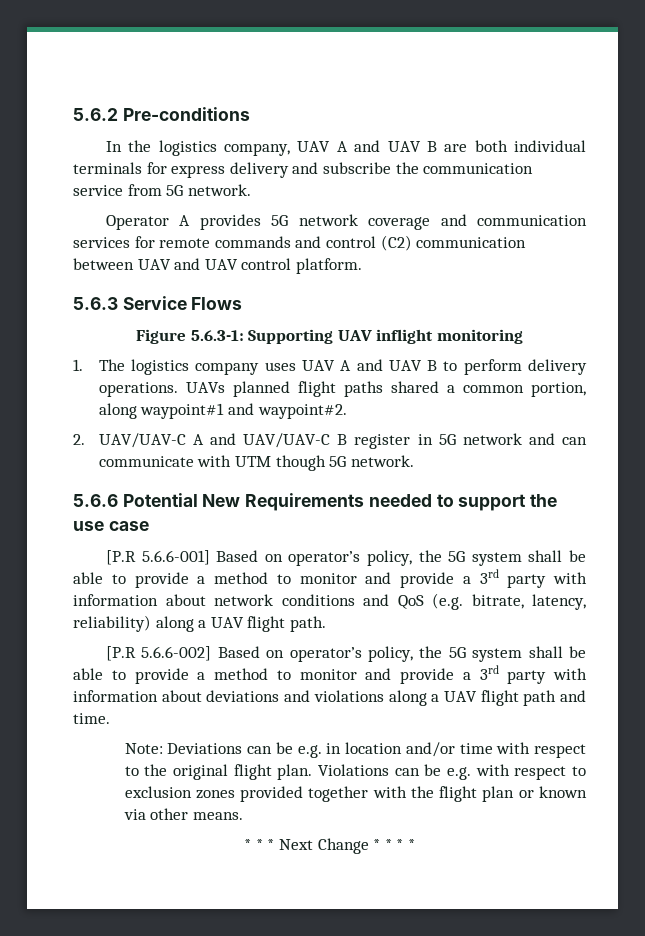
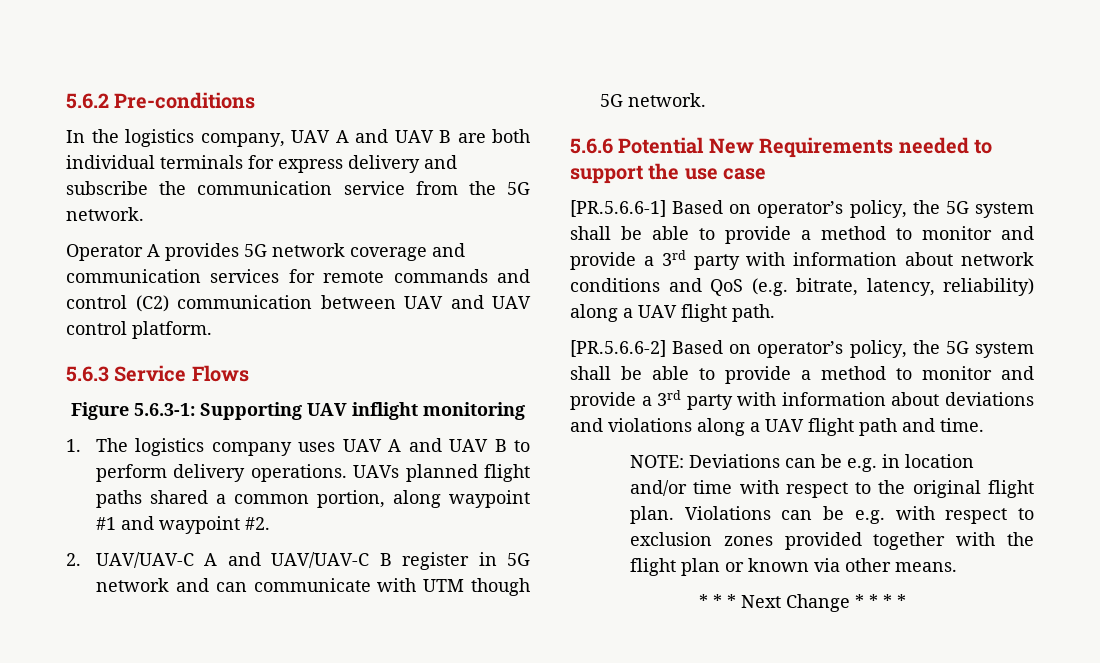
- In the logistics company, UAV A and UAV B are both individual terminals for express delivery and subscribe the communication service from 5G network.
+ In the logistics company, UAV A and UAV B are both individual terminals for express delivery and subscribe the communication service from the 5G network.
- UAVs planned flight paths shared a common portion, along waypoint#1 and waypoint#2.
+ UAVs planned flight paths shared a common portion, along waypoint #1 and waypoint #2.
- [P.R 5.6.6-001] Based on operator’s policy, the 5G system shall be able to provide a method to monitor and provide a 3rd party with information about network conditions and QoS (e.g. bitrate, latency, reliability) along a UAV flight path.
+ [PR.5.6.6-1] Based on operator’s policy, the 5G system shall be able to provide a method to monitor and provide a 3rd party with information about network conditions and QoS (e.g. bitrate, latency, reliability) along a UAV flight path.
- [P.R 5.6.6-002] Based on operator’s policy, the 5G system shall be able to provide a method to monitor and provide a 3rd party with information about deviations and violations along a UAV flight path and time.
+ [PR.5.6.6-2] Based on operator’s policy, the 5G system shall be able to provide a method to monitor and provide a 3rd party with information about deviations and violations along a UAV flight path and time.
- Note: Deviations can be e.g. in location and/or time with respect to the original flight plan.
+ NOTE: Deviations can be e.g. in location and/or time with respect to the original flight plan.

